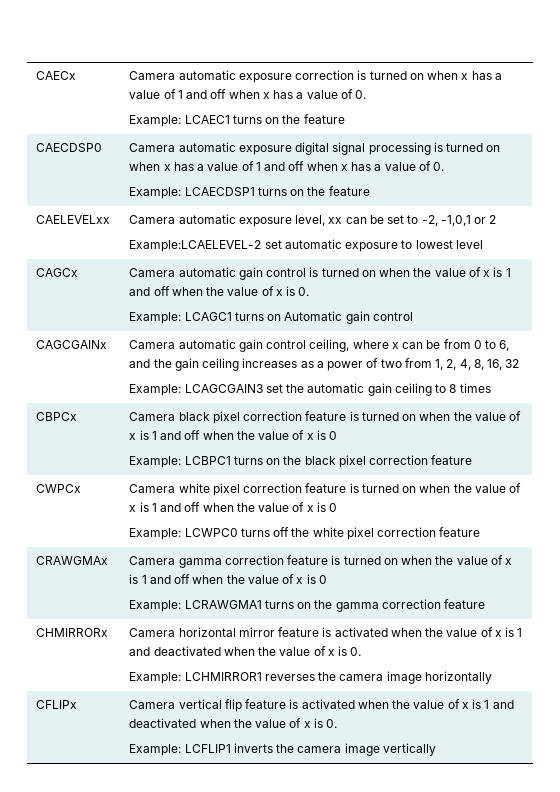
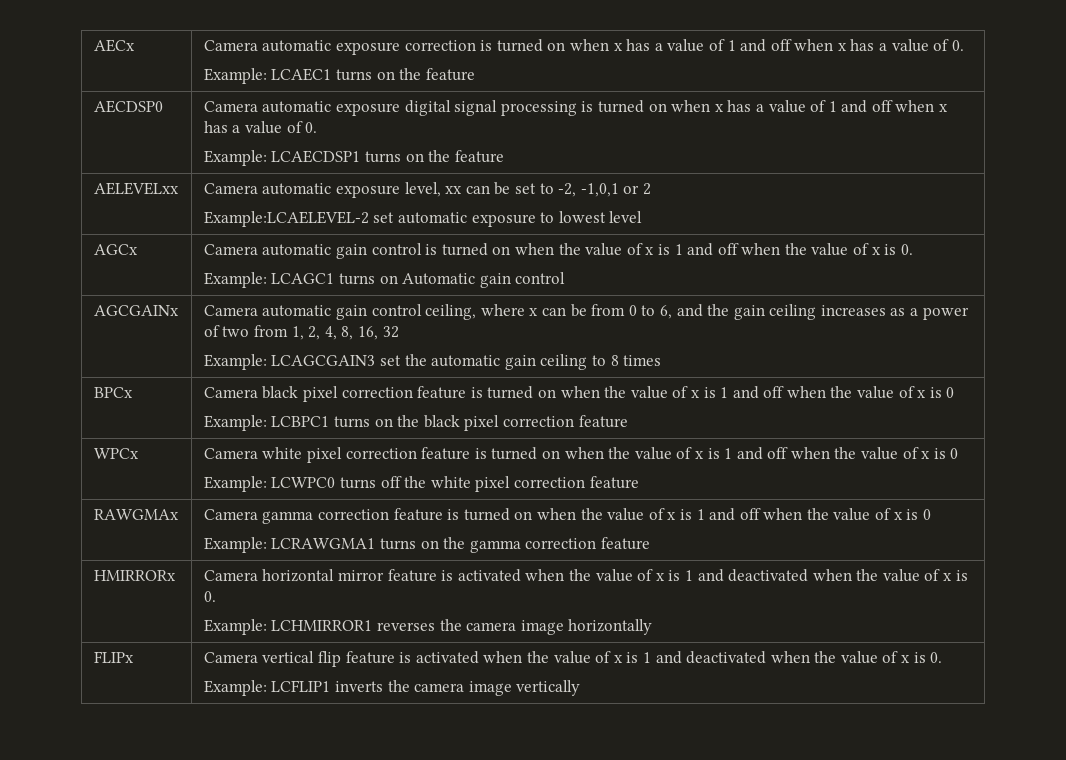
- CAECx | Camera automatic exposure correction is turned on when x has a value of 1 and off when x has a value of 0.
+ AECx | Camera automatic exposure correction is turned on when x has a value of 1 and off when x has a value of 0.
- CAECDSP0 | Camera automatic exposure digital signal processing is turned on when x has a value of 1 and off when x has a value of 0.
+ AECDSP0 | Camera automatic exposure digital signal processing is turned on when x has a value of 1 and off when x has a value of 0.
- CAELEVELxx | Camera automatic exposure level, xx can be set to -2, -1,0,1 or 2
+ AELEVELxx | Camera automatic exposure level, xx can be set to -2, -1,0,1 or 2
- CAGCx | Camera automatic gain control is turned on when the value of x is 1 and off when the value of x is 0.
+ AGCx | Camera automatic gain control is turned on when the value of x is 1 and off when the value of x is 0.
- CAGCGAINx
+ AGCGAINx
- CBPCx | Camera black pixel correction feature is turned on when the value of x is 1 and off when the value of x is 0
+ BPCx | Camera black pixel correction feature is turned on when the value of x is 1 and off when the value of x is 0
- CWPCx | Camera white pixel correction feature is turned on when the value of x is 1 and off when the value of x is 0
+ WPCx | Camera white pixel correction feature is turned on when the value of x is 1 and off when the value of x is 0
- CRAWGMAx | Camera gamma correction feature is turned on when the value of x is 1 and off when the value of x is 0
+ RAWGMAx | Camera gamma correction feature is turned on when the value of x is 1 and off when the value of x is 0
- CHMIRRORx | Camera horizontal mirror feature is activated when the value of x is 1 and deactivated when the value of x is 0.
+ HMIRRORx | Camera horizontal mirror feature is activated when the value of x is 1 and deactivated when the value of x is 0.
- CFLIPx | Camera vertical flip feature is activated when the value of x is 1 and deactivated when the value of x is 0.
+ FLIPx | Camera vertical flip feature is activated when the value of x is 1 and deactivated when the value of x is 0.

